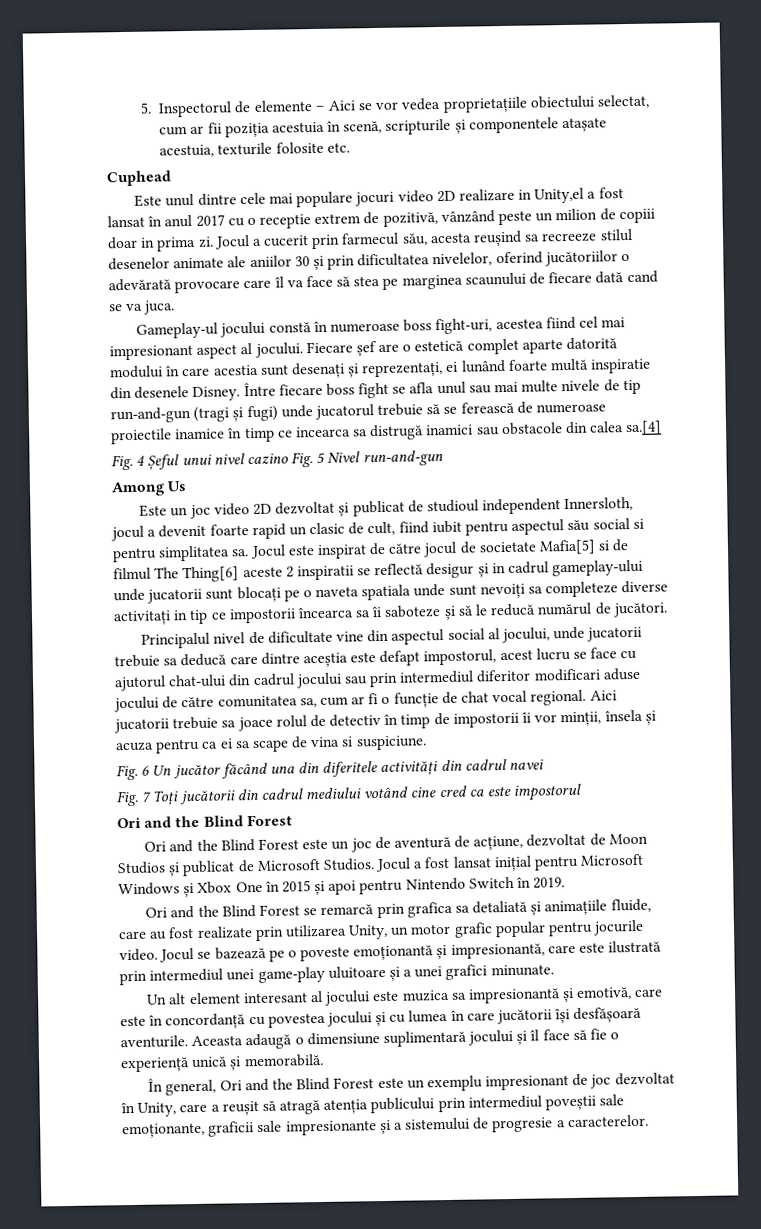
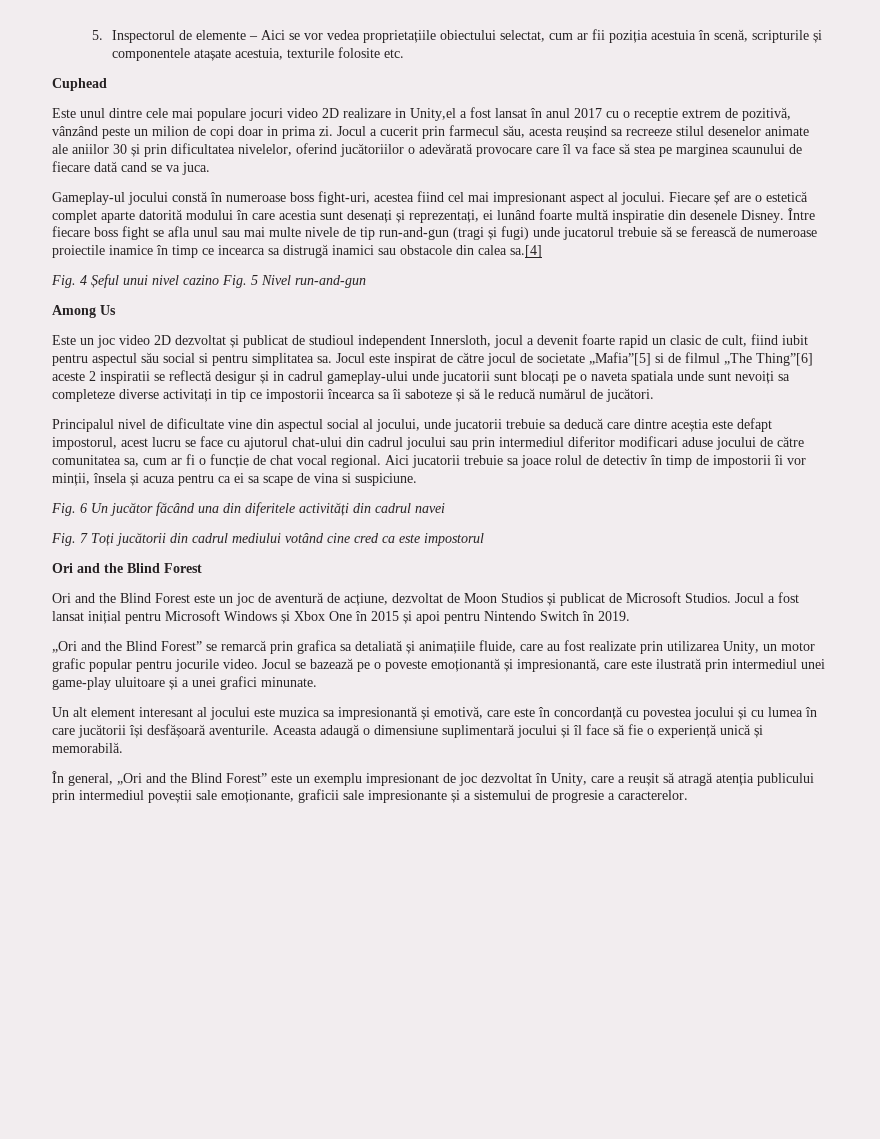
- Este unul dintre cele mai populare jocuri video 2D realizare in Unity,el a fost lansat în anul 2017 cu o receptie extrem de pozitivă, vânzând peste un milion de copiii doar in prima zi.
+ Este unul dintre cele mai populare jocuri video 2D realizare in Unity,el a fost lansat în anul 2017 cu o receptie extrem de pozitivă, vânzând peste un milion de copi doar in prima zi.
- Jocul este inspirat de către jocul de societate Mafia[5] si de filmul The Thing[6] aceste 2 inspiratii se reflectă desigur și in cadrul gameplay-ului unde jucatorii sunt blocați pe o naveta spatiala unde sunt nevoiți sa completeze diverse activitați in tip ce impostorii încearca sa îi saboteze și să le reducă numărul de jucători.
+ Jocul este inspirat de către jocul de societate „Mafia”[5] si de filmul „The Thing”[6] aceste 2 inspiratii se reflectă desigur și in cadrul gameplay-ului unde jucatorii sunt blocați pe o naveta spatiala unde sunt nevoiți sa completeze diverse activitați in tip ce impostorii încearca sa îi saboteze și să le reducă numărul de jucători.
- Ori and the Blind Forest se remarcă prin grafica sa detaliată și animațiile fluide, care au fost realizate prin utilizarea Unity, un motor grafic popular pentru jocurile video.
+ „Ori and the Blind Forest” se remarcă prin grafica sa detaliată și animațiile fluide, care au fost realizate prin utilizarea Unity, un motor grafic popular pentru jocurile video.
- În general, Ori and the Blind Forest este un exemplu impresionant de joc dezvoltat în Unity, care a reușit să atragă atenția publicului prin intermediul poveștii sale emoționante, graficii sale impresionante și a sistemului de progresie a caracterelor.
+ În general, „Ori and the Blind Forest” este un exemplu impresionant de joc dezvoltat în Unity, care a reușit să atragă atenția publicului prin intermediul poveștii sale emoționante, graficii sale impresionante și a sistemului de progresie a caracterelor.

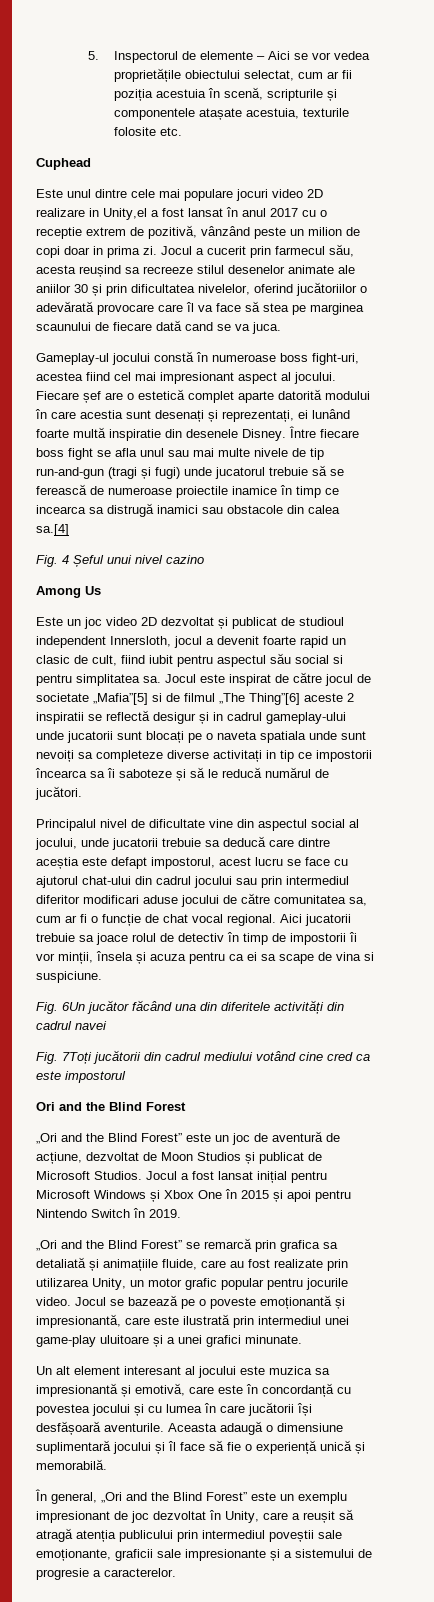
- 5. Inspectorul de elemente – Aici se vor vedea proprietațiile obiectului selectat, cum ar fii poziția acestuia în scenă, scripturile și componentele atașate acestuia, texturile folosite etc.
+ 5. Inspectorul de elemente – Aici se vor vedea proprietățile obiectului selectat, cum ar fii poziția acestuia în scenă, scripturile și componentele atașate acestuia, texturile folosite etc.
- Fig. 4 Șeful unui nivel cazino Fig. 5 Nivel run-and-gun
+ Fig. 4 Șeful unui nivel cazino
- Fig. 6 Un jucător făcând una din diferitele activități din cadrul navei
+ Fig. 6Un jucător făcând una din diferitele activități din cadrul navei
- Fig. 7 Toți jucătorii din cadrul mediului votând cine cred ca este impostorul
+ Fig. 7Toți jucătorii din cadrul mediului votând cine cred ca este impostorul
- Ori and the Blind Forest este un joc de aventură de acțiune, dezvoltat de Moon Studios și publicat de Microsoft Studios.
+ „Ori and the Blind Forest” este un joc de aventură de acțiune, dezvoltat de Moon Studios și publicat de Microsoft Studios.

